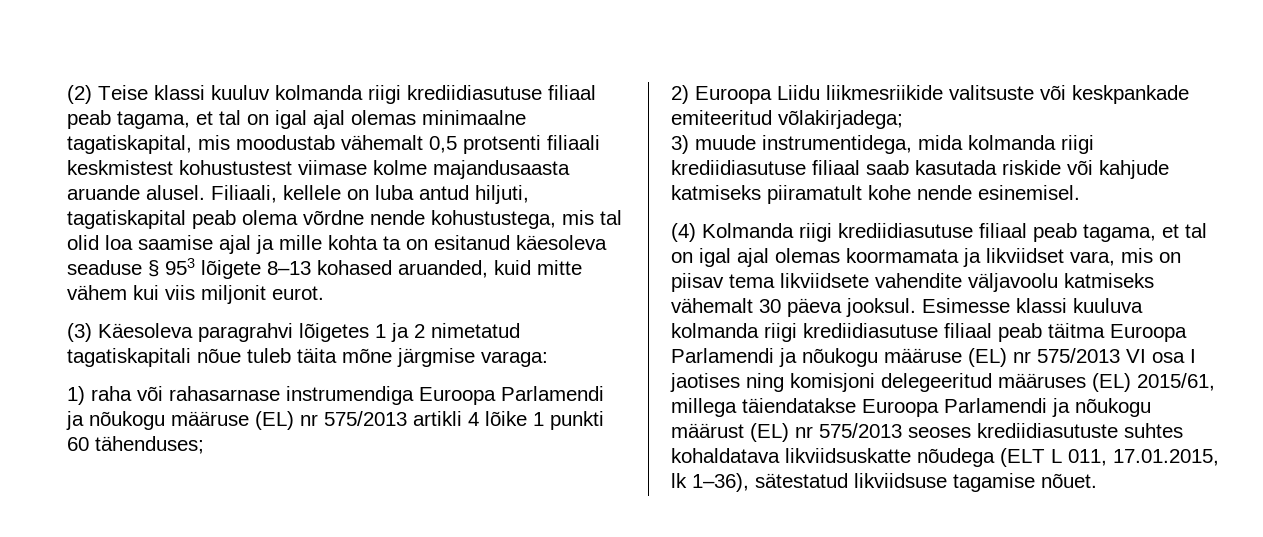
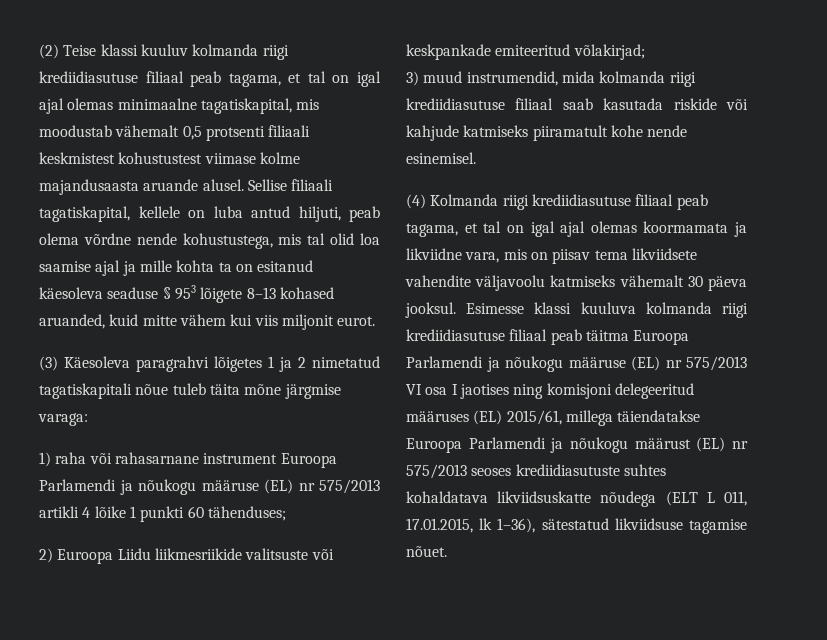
- Filiaali, kellele on luba antud hiljuti, tagatiskapital peab olema võrdne nende kohustustega, mis tal olid loa saamise ajal ja mille kohta ta on esitanud käesoleva seaduse § 953 lõigete 8–13 kohased aruanded, kuid mitte vähem kui viis miljonit eurot.
+ Sellise filiaali tagatiskapital, kellele on luba antud hiljuti, peab olema võrdne nende kohustustega, mis tal olid loa saamise ajal ja mille kohta ta on esitanud käesoleva seaduse § 953 lõigete 8–13 kohased aruanded, kuid mitte vähem kui viis miljonit eurot.
- 1) raha või rahasarnase instrumendiga Euroopa Parlamendi ja nõukogu määruse (EL) nr 575/2013 artikli 4 lõike 1 punkti 60 tähenduses;
+ 1) raha või rahasarnane instrument Euroopa Parlamendi ja nõukogu määruse (EL) nr 575/2013 artikli 4 lõike 1 punkti 60 tähenduses;
- 2) Euroopa Liidu liikmesriikide valitsuste või keskpankade emiteeritud võlakirjadega;
+ 2) Euroopa Liidu liikmesriikide valitsuste või keskpankade emiteeritud võlakirjad;
- 3) muude instrumentidega, mida kolmanda riigi krediidiasutuse filiaal saab kasutada riskide või kahjude katmiseks piiramatult kohe nende esinemisel.
+ 3) muud instrumendid, mida kolmanda riigi krediidiasutuse filiaal saab kasutada riskide või kahjude katmiseks piiramatult kohe nende esinemisel.
- (4) Kolmanda riigi krediidiasutuse filiaal peab tagama, et tal on igal ajal olemas koormamata ja likviidset vara, mis on piisav tema likviidsete vahendite väljavoolu katmiseks vähemalt 30 päeva jooksul.
+ (4) Kolmanda riigi krediidiasutuse filiaal peab tagama, et tal on igal ajal olemas koormamata ja likviidne vara, mis on piisav tema likviidsete vahendite väljavoolu katmiseks vähemalt 30 päeva jooksul.

